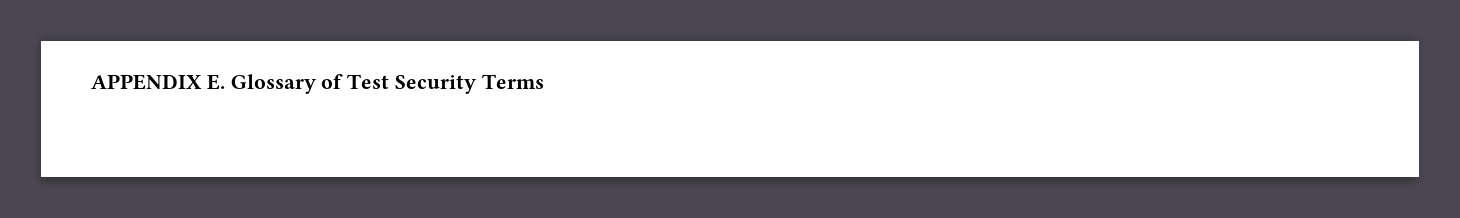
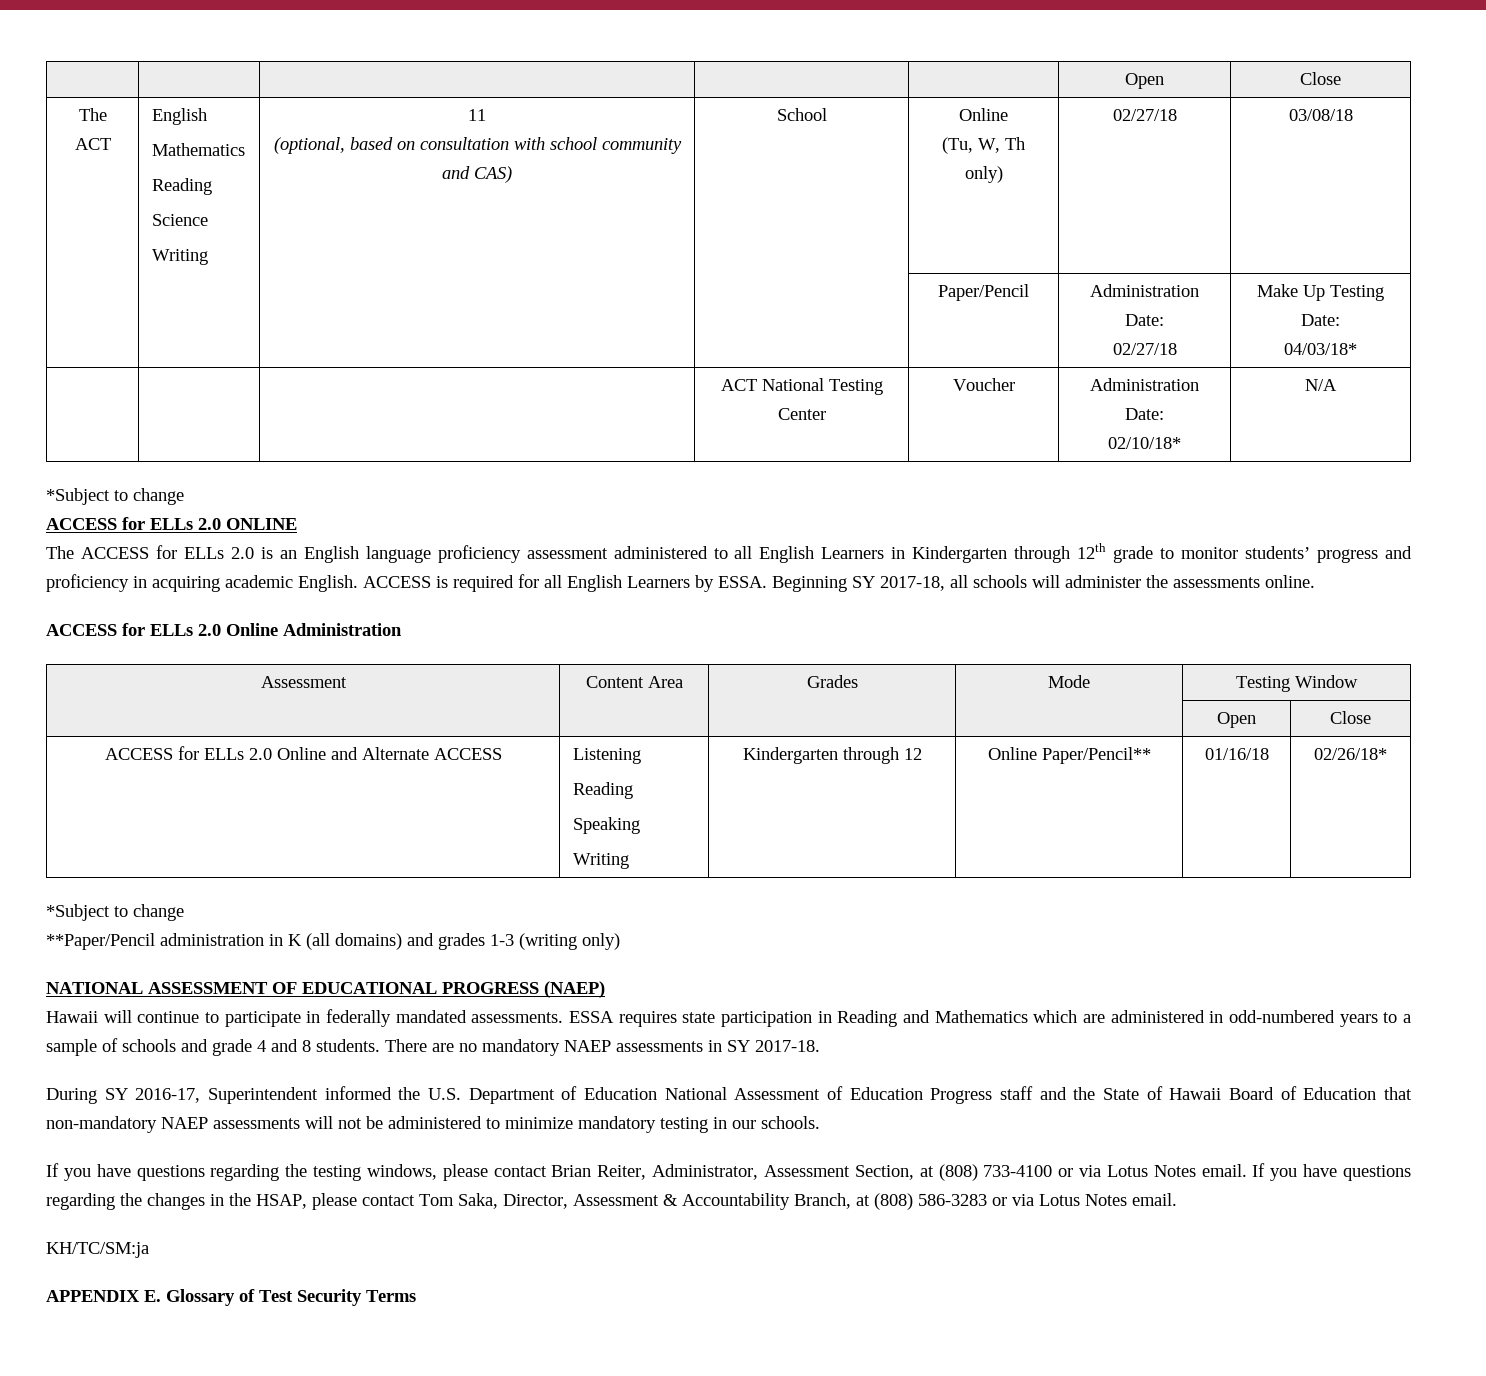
+ | | | | | Open | Close
+ The ACT | English
+ Mathematics
+ Reading
+ Science
+ Writing | 11
+ (optional, based on consultation with school community and CAS) | School | Online
+ (Tu, W, Th only) | 02/27/18 | 03/08/18
+ | | | | Paper/Pencil | Administration Date:
+ 02/27/18 | Make Up Testing Date:
+ 04/03/18*
+ | | | ACT National Testing Center | Voucher | Administration Date:
+ 02/10/18* | N/A
+ *Subject to change
+ ACCESS for ELLs 2.0 ONLINE
+ The ACCESS for ELLs 2.0 is an English language proficiency assessment administered to all English Learners in Kindergarten through 12th grade to monitor students’ progress and proficiency in acquiring academic English. ACCESS is required for all English Learners by ESSA. Beginning SY 2017-18, all schools will administer the assessments online.
+ ACCESS for ELLs 2.0 Online Administration
+ Assessment | Content Area | Grades | Mode | Testing Window
+ | | | | Open | Close
+ ACCESS for ELLs 2.0 Online and Alternate ACCESS | Listening
+ Reading
+ Speaking
+ Writing | Kindergarten through 12 | Online Paper/Pencil** | 01/16/18 | 02/26/18*
+ *Subject to change
+ **Paper/Pencil administration in K (all domains) and grades 1-3 (writing only)
+ NATIONAL ASSESSMENT OF EDUCATIONAL PROGRESS (NAEP)
+ Hawaii will continue to participate in federally mandated assessments. ESSA requires state participation in Reading and Mathematics which are administered in odd-numbered years to a sample of schools and grade 4 and 8 students. There are no mandatory NAEP assessments in SY 2017-18.
+ During SY 2016-17, Superintendent informed the U.S. Department of Education National Assessment of Education Progress staff and the State of Hawaii Board of Education that non-mandatory NAEP assessments will not be administered to minimize mandatory testing in our schools.
+ If you have questions regarding the testing windows, please contact Brian Reiter, Administrator, Assessment Section, at (808) 733-4100 or via Lotus Notes email. If you have questions regarding the changes in the HSAP, please contact Tom Saka, Director, Assessment & Accountability Branch, at (808) 586-3283 or via Lotus Notes email.
+ KH/TC/SM:ja

